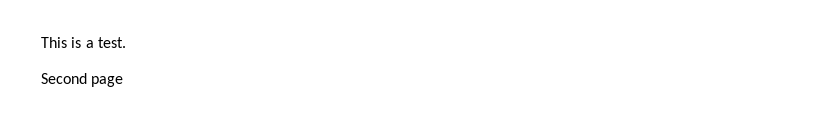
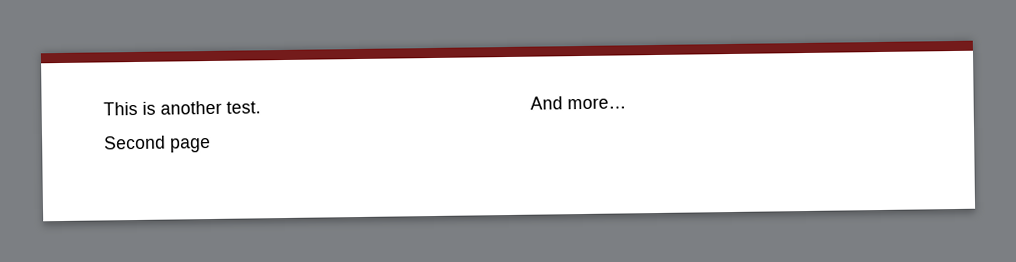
- This is a test.
+ This is another test.
+ And more…

